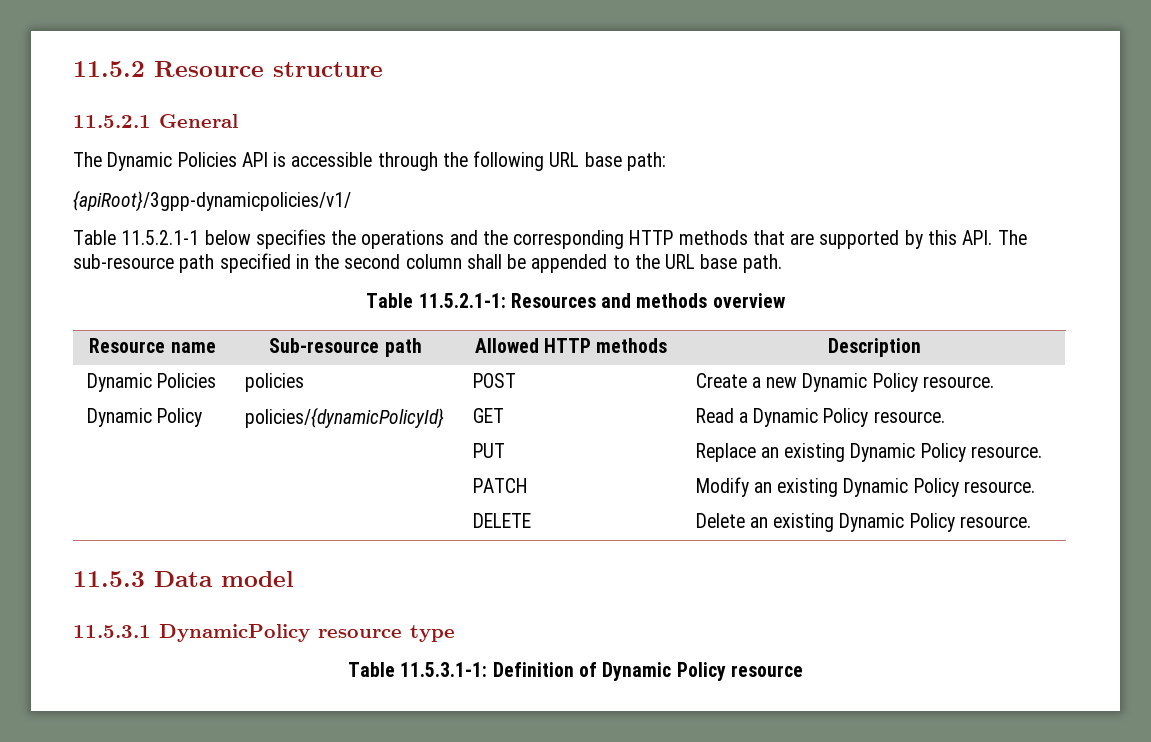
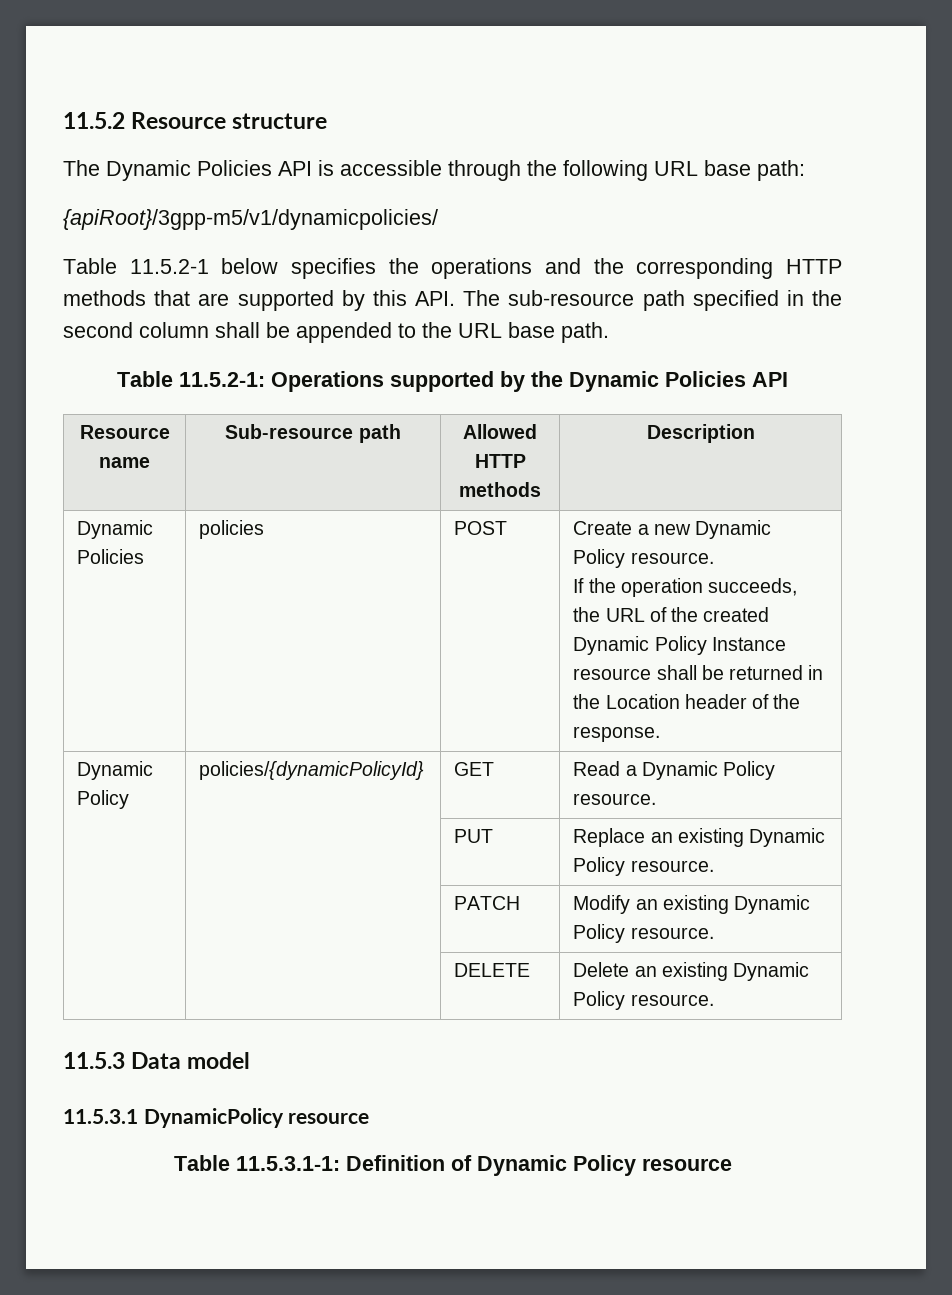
- 11.5.2.1 General
- {apiRoot}/3gpp-dynamicpolicies/v1/
- Table 11.5.2.1-1 below specifies the operations and the corresponding HTTP methods that are supported by this API. The sub-resource path specified in the second column shall be appended to the URL base path.
+ {apiRoot}/3gpp-m5/v1/dynamicpolicies/
+ Table 11.5.2-1 below specifies the operations and the corresponding HTTP methods that are supported by this API. The sub-resource path specified in the second column shall be appended to the URL base path.
- Table 11.5.2.1-1: Resources and methods overview
+ Table 11.5.2-1: Operations supported by the Dynamic Policies API
  Dynamic Policies | policies | POST | Create a new Dynamic Policy resource.
+ If the operation succeeds, the URL of the created Dynamic Policy Instance resource shall be returned in the Location header of the response.
- 11.5.3.1 DynamicPolicy resource type
+ 11.5.3.1 DynamicPolicy resource

